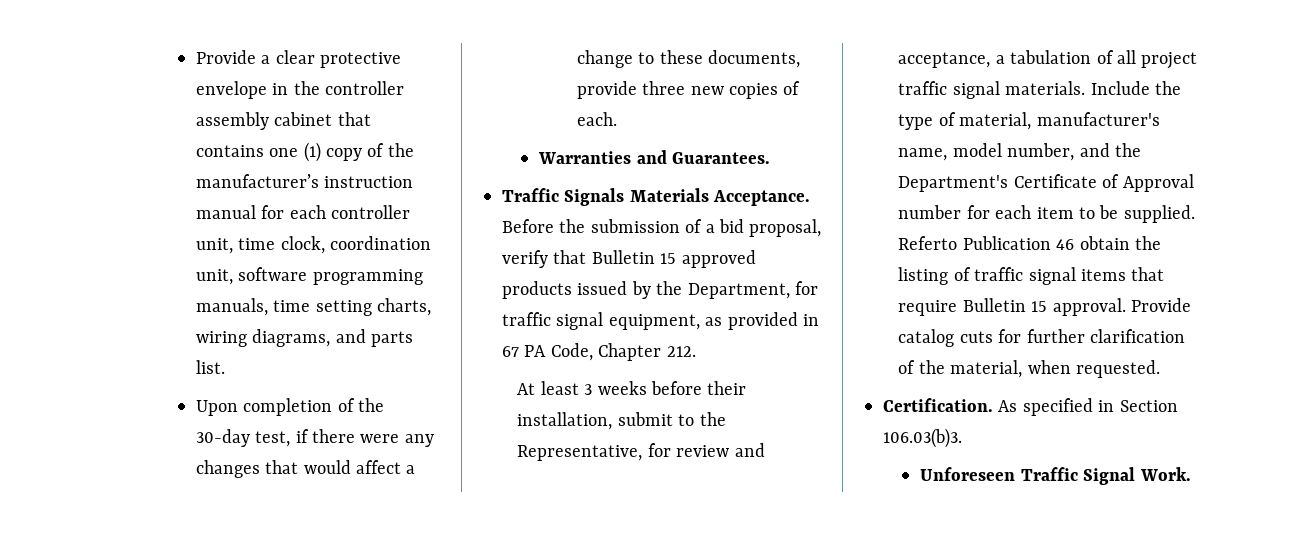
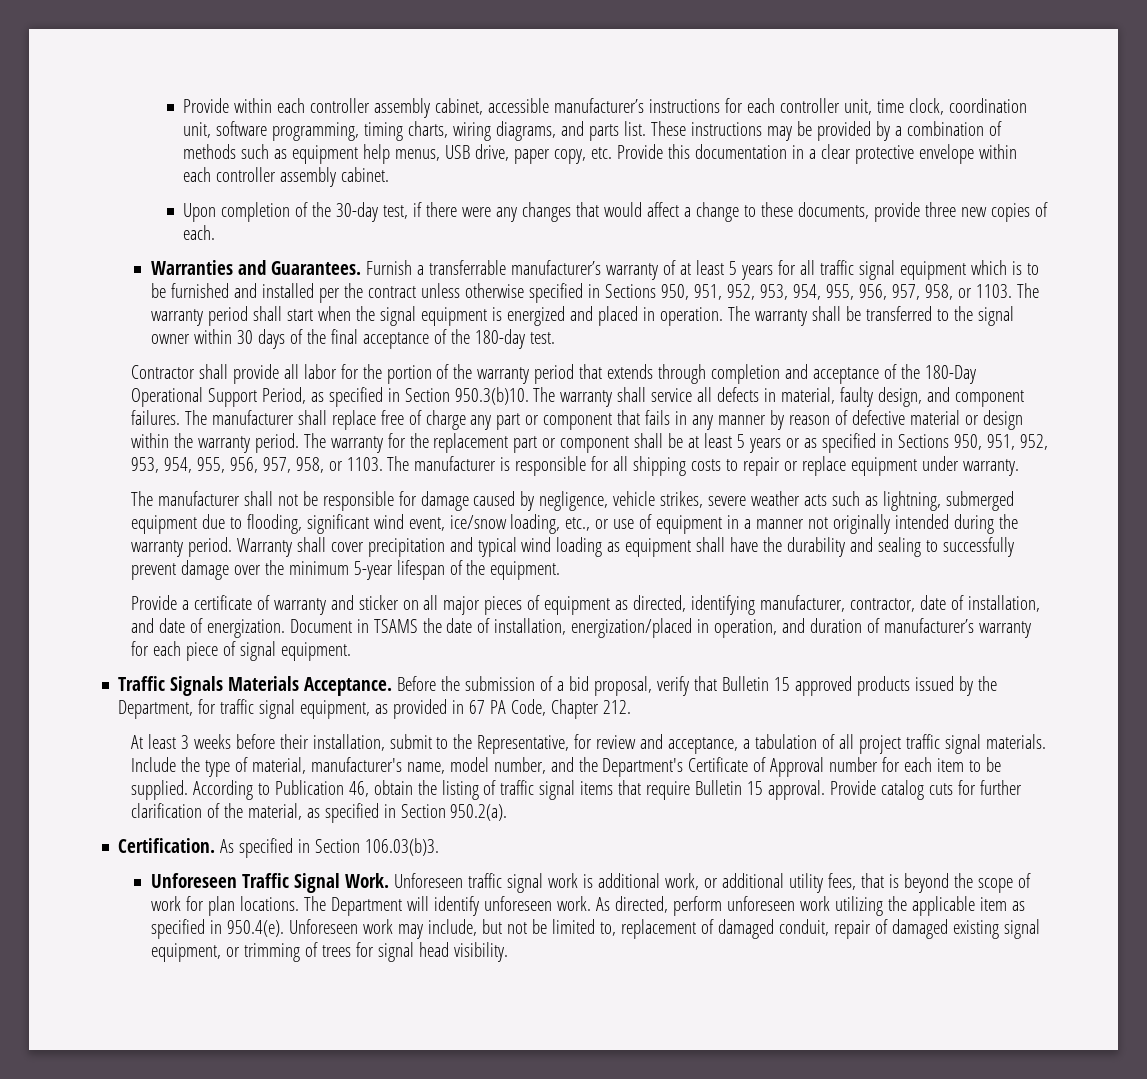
- Provide a clear protective envelope in the controller assembly cabinet that contains one (1) copy of the manufacturer’s instruction manual for each controller unit, time clock, coordination unit, software programming manuals, time setting charts, wiring diagrams, and parts list.
+ Provide within each controller assembly cabinet, accessible manufacturer’s instructions for each controller unit, time clock, coordination unit, software programming, timing charts, wiring diagrams, and parts list. These instructions may be provided by a combination of methods such as equipment help menus, USB drive, paper copy, etc. Provide this documentation in a clear protective envelope within each controller assembly cabinet.
+ Furnish a transferrable manufacturer’s warranty of at least 5 years for all traffic signal equipment which is to be furnished and installed per the contract unless otherwise specified in Sections 950, 951, 952, 953, 954, 955, 956, 957, 958, or 1103. The warranty period shall start when the signal equipment is energized and placed in operation. The warranty shall be transferred to the signal owner within 30 days of the final acceptance of the 180-day test.
+ Contractor shall provide all labor for the portion of the warranty period that extends through completion and acceptance of the 180-Day Operational Support Period, as specified in Section 950.3(b)10. The warranty shall service all defects in material, faulty design, and component failures. The manufacturer shall replace free of charge any part or component that fails in any manner by reason of defective material or design within the warranty period. The warranty for the replacement part or component shall be at least 5 years or as specified in Sections 950, 951, 952, 953, 954, 955, 956, 957, 958, or 1103. The manufacturer is responsible for all shipping costs to repair or replace equipment under warranty.
+ The manufacturer shall not be responsible for damage caused by negligence, vehicle strikes, severe weather acts such as lightning, submerged equipment due to flooding, significant wind event, ice/snow loading, etc., or use of equipment in a manner not originally intended during the warranty period. Warranty shall cover precipitation and typical wind loading as equipment shall have the durability and sealing to successfully prevent damage over the minimum 5-year lifespan of the equipment.
+ Provide a certificate of warranty and sticker on all major pieces of equipment as directed, identifying manufacturer, contractor, date of installation, and date of energization. Document in TSAMS the date of installation, energization/placed in operation, and duration of manufacturer’s warranty for each piece of signal equipment.
- Referto Publication 46 obtain the listing of traffic signal items that require Bulletin 15 approval.
+ According to Publication 46, obtain the listing of traffic signal items that require Bulletin 15 approval.
- Provide catalog cuts for further clarification of the material, when requested.
+ Provide catalog cuts for further clarification of the material, as specified in Section 950.2(a).
+ Unforeseen traffic signal work is additional work, or additional utility fees, that is beyond the scope of work for plan locations. The Department will identify unforeseen work. As directed, perform unforeseen work utilizing the applicable item as specified in 950.4(e). Unforeseen work may include, but not be limited to, replacement of damaged conduit, repair of damaged existing signal equipment, or trimming of trees for signal head visibility.

